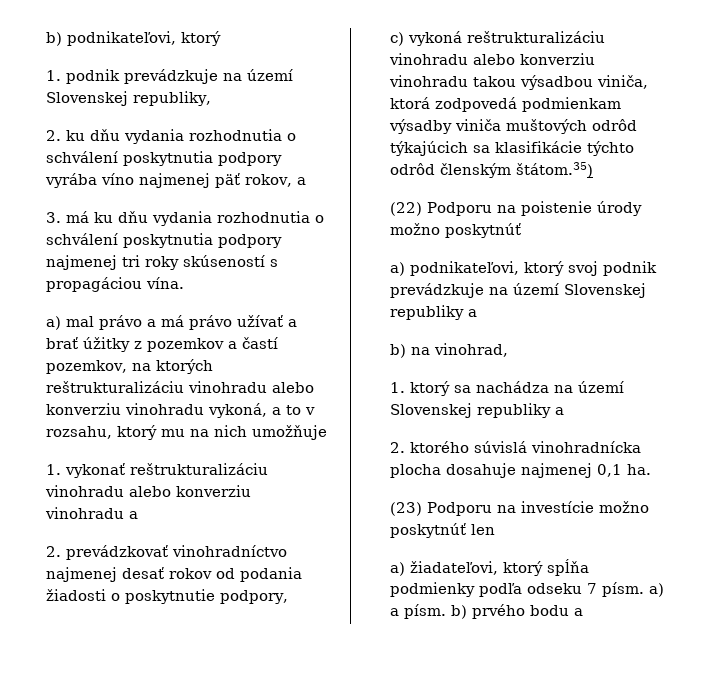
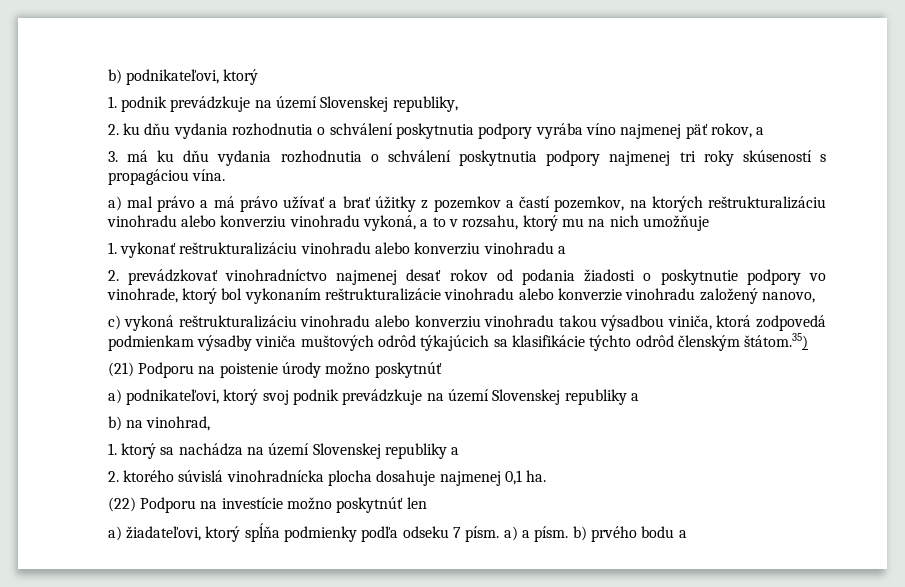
- 2. prevádzkovať vinohradníctvo najmenej desať rokov od podania žiadosti o poskytnutie podpory,
+ 2. prevádzkovať vinohradníctvo najmenej desať rokov od podania žiadosti o poskytnutie podpory vo vinohrade, ktorý bol vykonaním reštrukturalizácie vinohradu alebo konverzie vinohradu založený nanovo,
- (22) Podporu na poistenie úrody možno poskytnúť
+ (21) Podporu na poistenie úrody možno poskytnúť
- (23) Podporu na investície možno poskytnúť len
+ (22) Podporu na investície možno poskytnúť len

